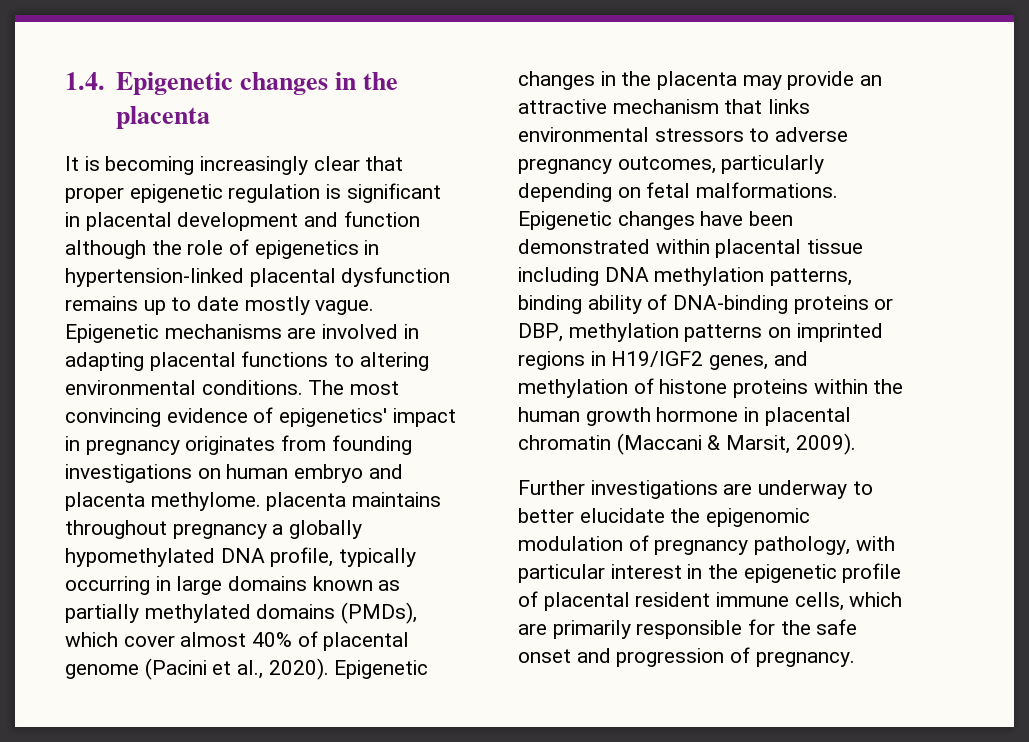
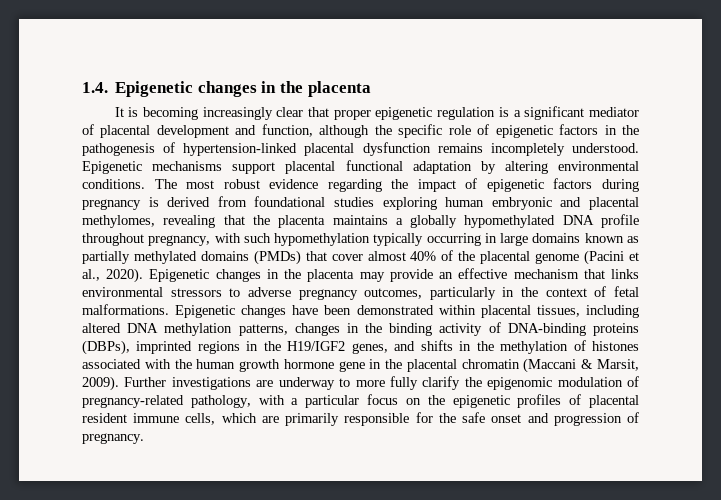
- It is becoming increasingly clear that proper epigenetic regulation is significant in placental development and function although the role of epigenetics in hypertension-linked placental dysfunction remains up to date mostly vague. Epigenetic mechanisms are involved in adapting placental functions to altering environmental conditions.
+ It is becoming increasingly clear that proper epigenetic regulation is a significant mediator of placental development and function, although the specific role of epigenetic factors in the pathogenesis of hypertension-linked placental dysfunction remains incompletely understood. Epigenetic mechanisms support placental functional adaptation by altering environmental conditions.
- The most convincing evidence of epigenetics' impact in pregnancy originates from founding investigations on human embryo and placenta methylome. placenta maintains throughout pregnancy a globally hypomethylated DNA profile, typically occurring in large domains known as partially methylated domains (PMDs), which cover almost 40% of placental genome (Pacini et al., 2020).
+ The most robust evidence regarding the impact of epigenetic factors during pregnancy is derived from foundational studies exploring human embryonic and placental methylomes, revealing that the placenta maintains a globally hypomethylated DNA profile throughout pregnancy, with such hypomethylation typically occurring in large domains known as partially methylated domains (PMDs) that cover almost 40% of the placental genome (Pacini et al., 2020).
- Epigenetic changes in the placenta may provide an attractive mechanism that links environmental stressors to adverse pregnancy outcomes, particularly depending on fetal malformations.
+ Epigenetic changes in the placenta may provide an effective mechanism that links environmental stressors to adverse pregnancy outcomes, particularly in the context of fetal malformations.
- Epigenetic changes have been demonstrated within placental tissue including DNA methylation patterns, binding ability of DNA-binding proteins or DBP, methylation patterns on imprinted regions in H19/IGF2 genes, and methylation of histone proteins within the human growth hormone in placental chromatin (Maccani & Marsit, 2009).
- Further investigations are underway to better elucidate the epigenomic modulation of pregnancy pathology, with particular interest in the epigenetic profile of placental resident immune cells, which are primarily responsible for the safe onset and progression of pregnancy.
+ Epigenetic changes have been demonstrated within placental tissues, including altered DNA methylation patterns, changes in the binding activity of DNA-binding proteins (DBPs), imprinted regions in the H19/IGF2 genes, and shifts in the methylation of histones associated with the human growth hormone gene in the placental chromatin (Maccani & Marsit, 2009). Further investigations are underway to more fully clarify the epigenomic modulation of pregnancy-related pathology, with a particular focus on the epigenetic profiles of placental resident immune cells, which are primarily responsible for the safe onset and progression of pregnancy.

